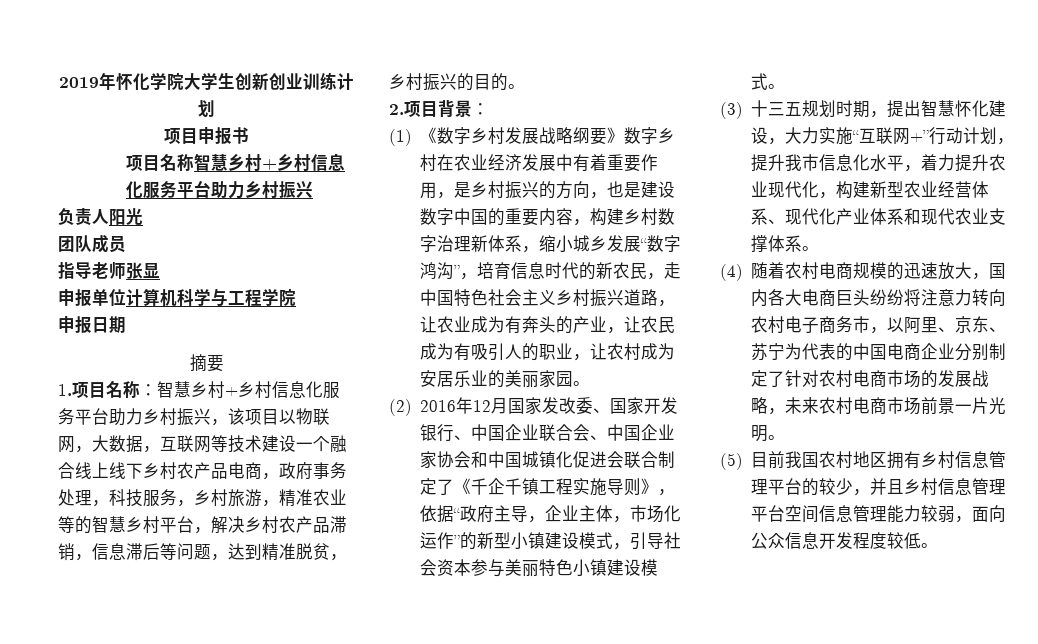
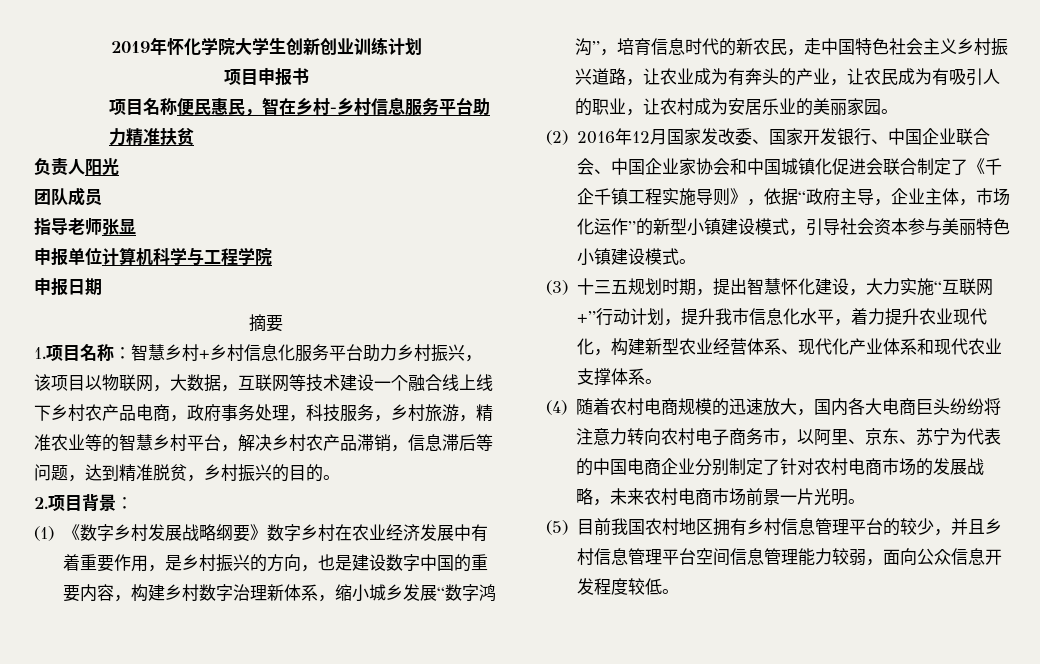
- 项目名称智慧乡村+乡村信息化服务平台助力乡村振兴
+ 项目名称便民惠民，智在乡村-乡村信息服务平台助力精准扶贫

